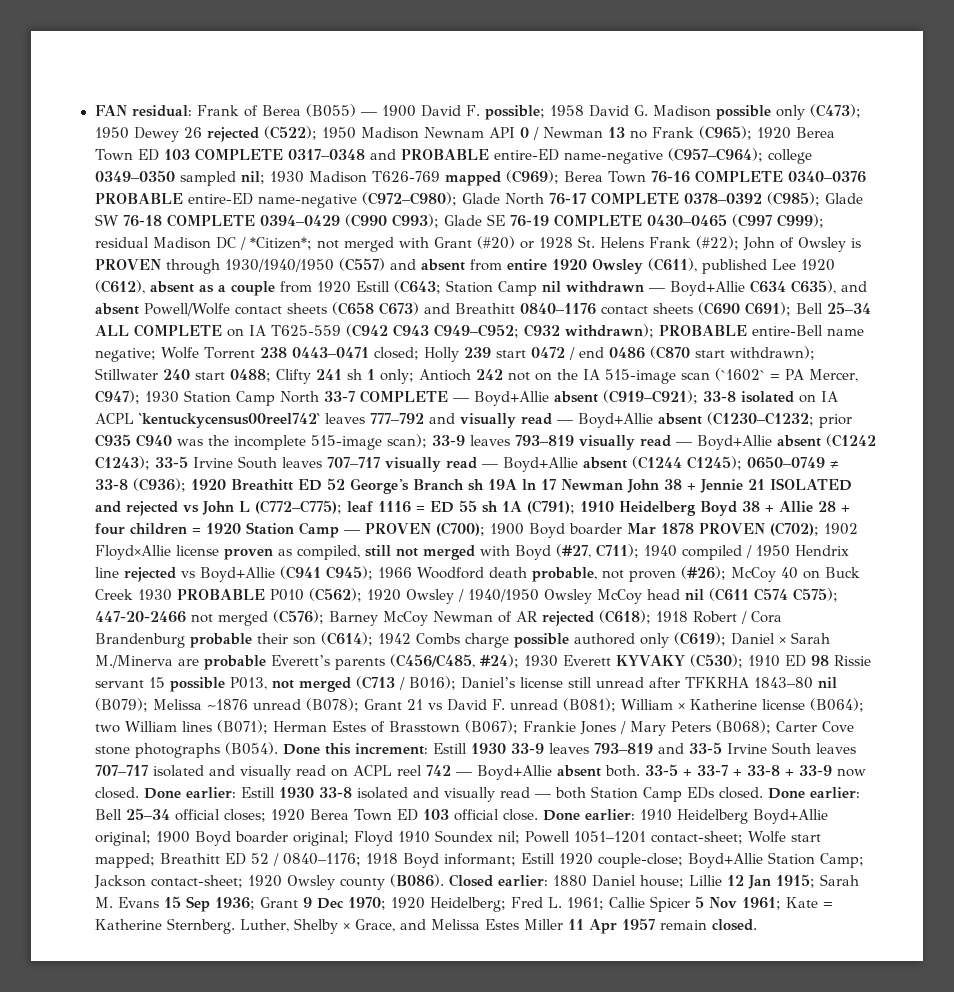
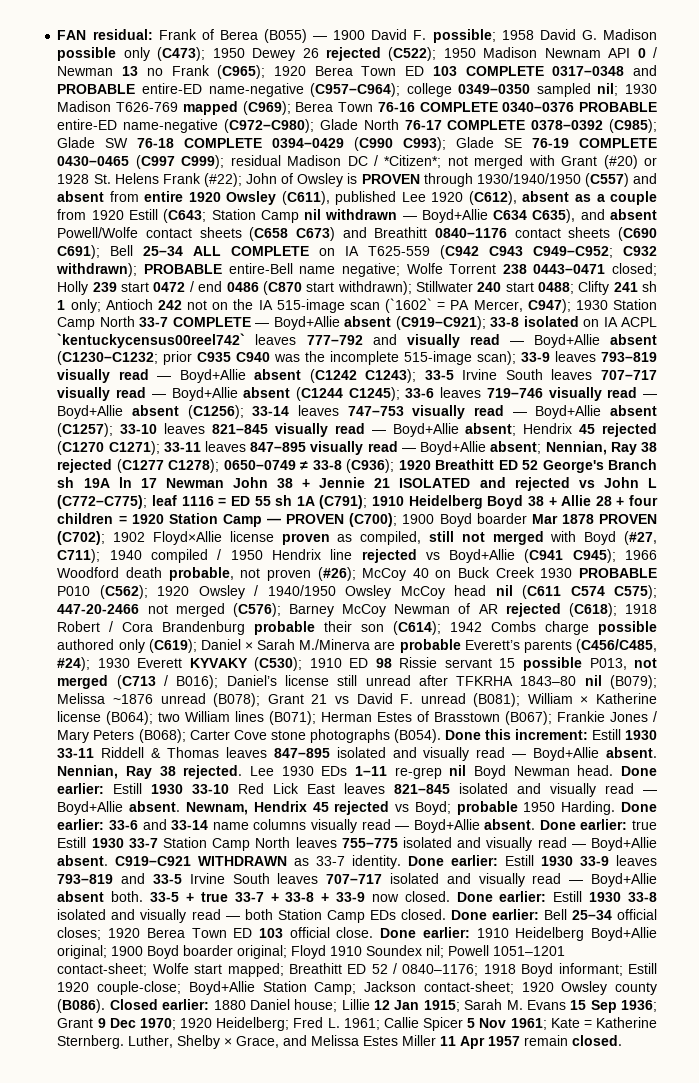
+ 33-6 leaves 719–746 visually read — Boyd+Allie absent (C1256); 33-14 leaves 747–753 visually read — Boyd+Allie absent (C1257); 33-10 leaves 821–845 visually read — Boyd+Allie absent; Hendrix 45 rejected (C1270 C1271); 33-11 leaves 847–895 visually read — Boyd+Allie absent; Nennian, Ray 38 rejected (C1277 C1278);
- Done this increment: Estill 1930 33-9 leaves 793–819 and 33-5 Irvine South leaves 707–717 isolated and visually read on ACPL reel 742 — Boyd+Allie absent both.
+ Done this increment: Estill 1930 33-11 Riddell & Thomas leaves 847–895 isolated and visually read — Boyd+Allie absent. Nennian, Ray 38 rejected. Lee 1930 EDs 1–11 re-grep nil Boyd Newman head. Done earlier: Estill 1930 33-10 Red Lick East leaves 821–845 isolated and visually read — Boyd+Allie absent. Newnam, Hendrix 45 rejected vs Boyd; probable 1950 Harding. Done earlier: 33-6 and 33-14 name columns visually read — Boyd+Allie absent. Done earlier: true Estill 1930 33-7 Station Camp North leaves 755–775 isolated and visually read — Boyd+Allie absent. C919–C921 WITHDRAWN as 33-7 identity. Done earlier: Estill 1930 33-9 leaves 793–819 and 33-5 Irvine South leaves 707–717 isolated and visually read — Boyd+Allie absent both.
- 33-5 + 33-7 + 33-8 + 33-9 now closed.
+ 33-5 + true 33-7 + 33-8 + 33-9 now closed.

